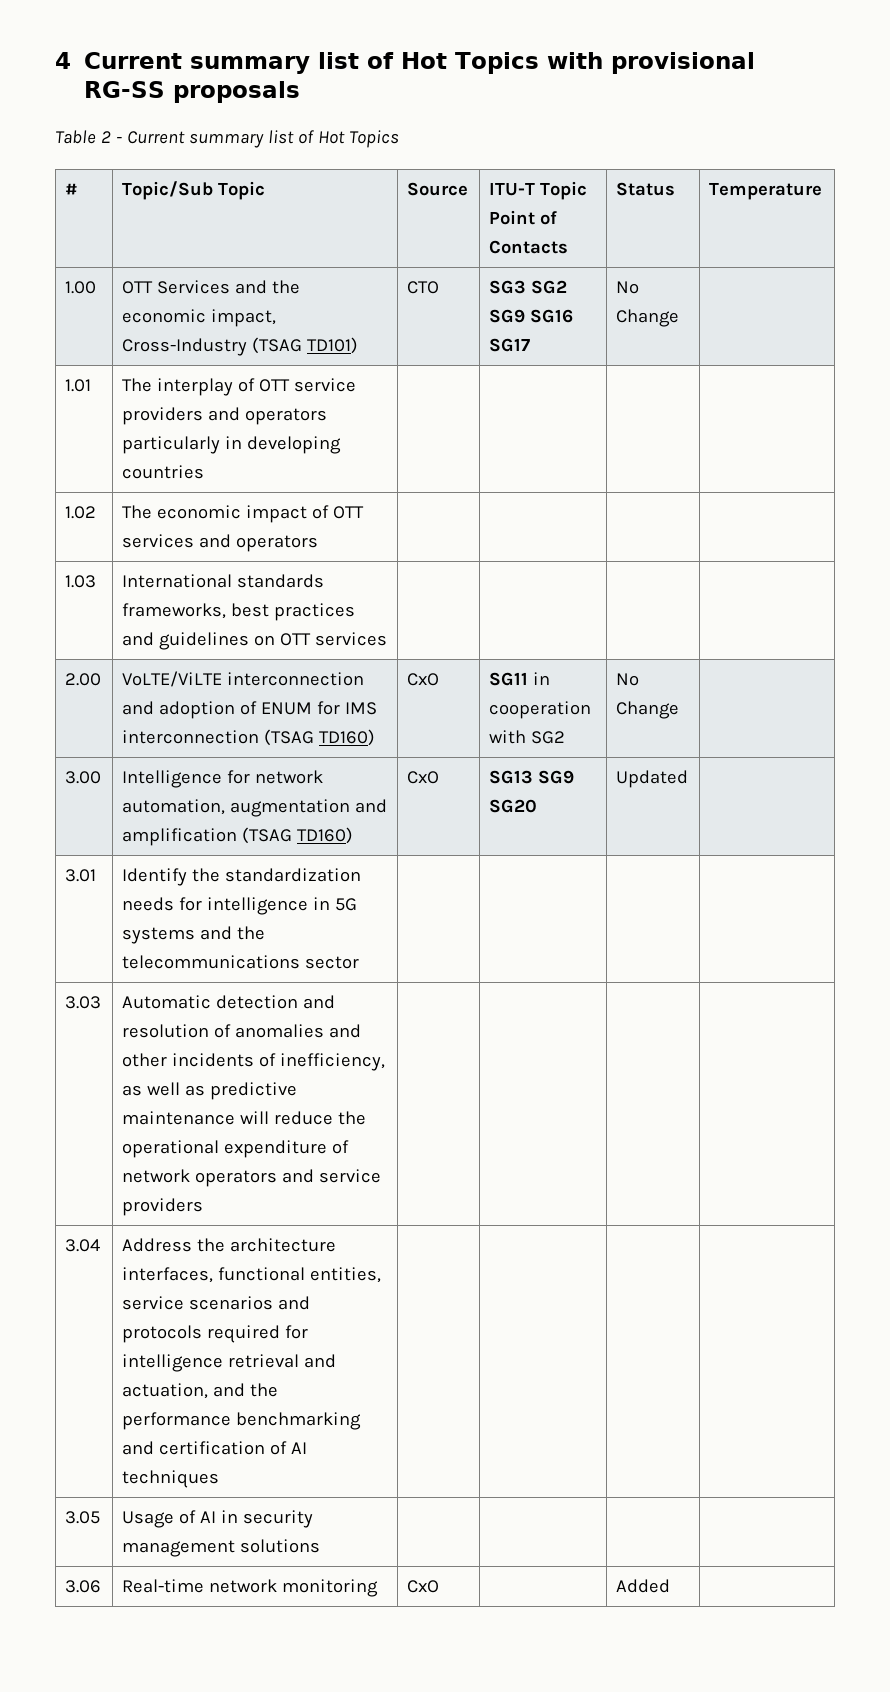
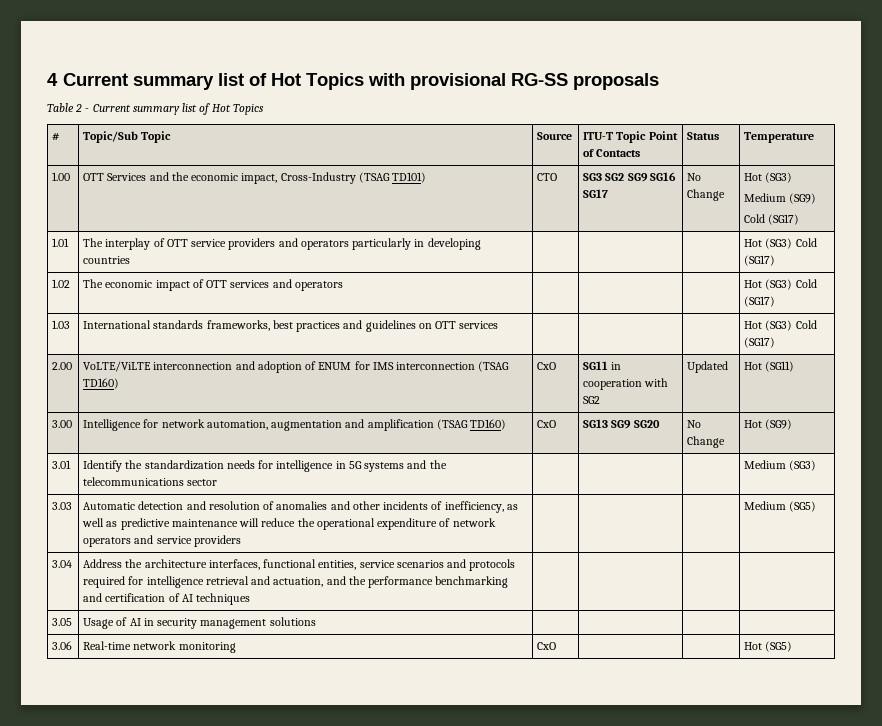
- 1.00 | OTT Services and the economic impact, Cross-Industry (TSAG TD101) | CTO | SG3 SG2 SG9 SG16 SG17 | No Change |
+ 1.00 | OTT Services and the economic impact, Cross-Industry (TSAG TD101) | CTO | SG3 SG2 SG9 SG16 SG17 | No Change | Hot (SG3)
+ Medium (SG9)
+ Cold (SG17)
- 1.01 | The interplay of OTT service providers and operators particularly in developing countries | | | |
+ 1.01 | The interplay of OTT service providers and operators particularly in developing countries | | | | Hot (SG3) Cold (SG17)
- 1.02 | The economic impact of OTT services and operators | | | |
+ 1.02 | The economic impact of OTT services and operators | | | | Hot (SG3) Cold (SG17)
- 1.03 | International standards frameworks, best practices and guidelines on OTT services | | | |
+ 1.03 | International standards frameworks, best practices and guidelines on OTT services | | | | Hot (SG3) Cold (SG17)
- 2.00 | VoLTE/ViLTE interconnection and adoption of ENUM for IMS interconnection (TSAG TD160) | CxO | SG11 in cooperation with SG2 | No Change |
+ 2.00 | VoLTE/ViLTE interconnection and adoption of ENUM for IMS interconnection (TSAG TD160) | CxO | SG11 in cooperation with SG2 | Updated | Hot (SG11)
- 3.00 | Intelligence for network automation, augmentation and amplification (TSAG TD160) | CxO | SG13 SG9 SG20 | Updated |
+ 3.00 | Intelligence for network automation, augmentation and amplification (TSAG TD160) | CxO | SG13 SG9 SG20 | No Change | Hot (SG9)
- 3.01 | Identify the standardization needs for intelligence in 5G systems and the telecommunications sector | | | |
+ 3.01 | Identify the standardization needs for intelligence in 5G systems and the telecommunications sector | | | | Medium (SG3)
- 3.03 | Automatic detection and resolution of anomalies and other incidents of inefficiency, as well as predictive maintenance will reduce the operational expenditure of network operators and service providers | | | |
+ 3.03 | Automatic detection and resolution of anomalies and other incidents of inefficiency, as well as predictive maintenance will reduce the operational expenditure of network operators and service providers | | | | Medium (SG5)
- 3.06 | Real-time network monitoring | CxO | | Added |
+ 3.06 | Real-time network monitoring | CxO | | | Hot (SG5)

